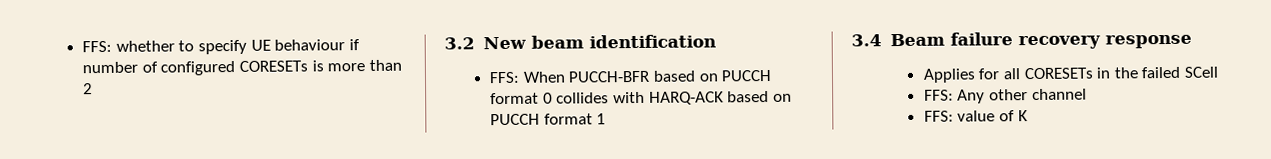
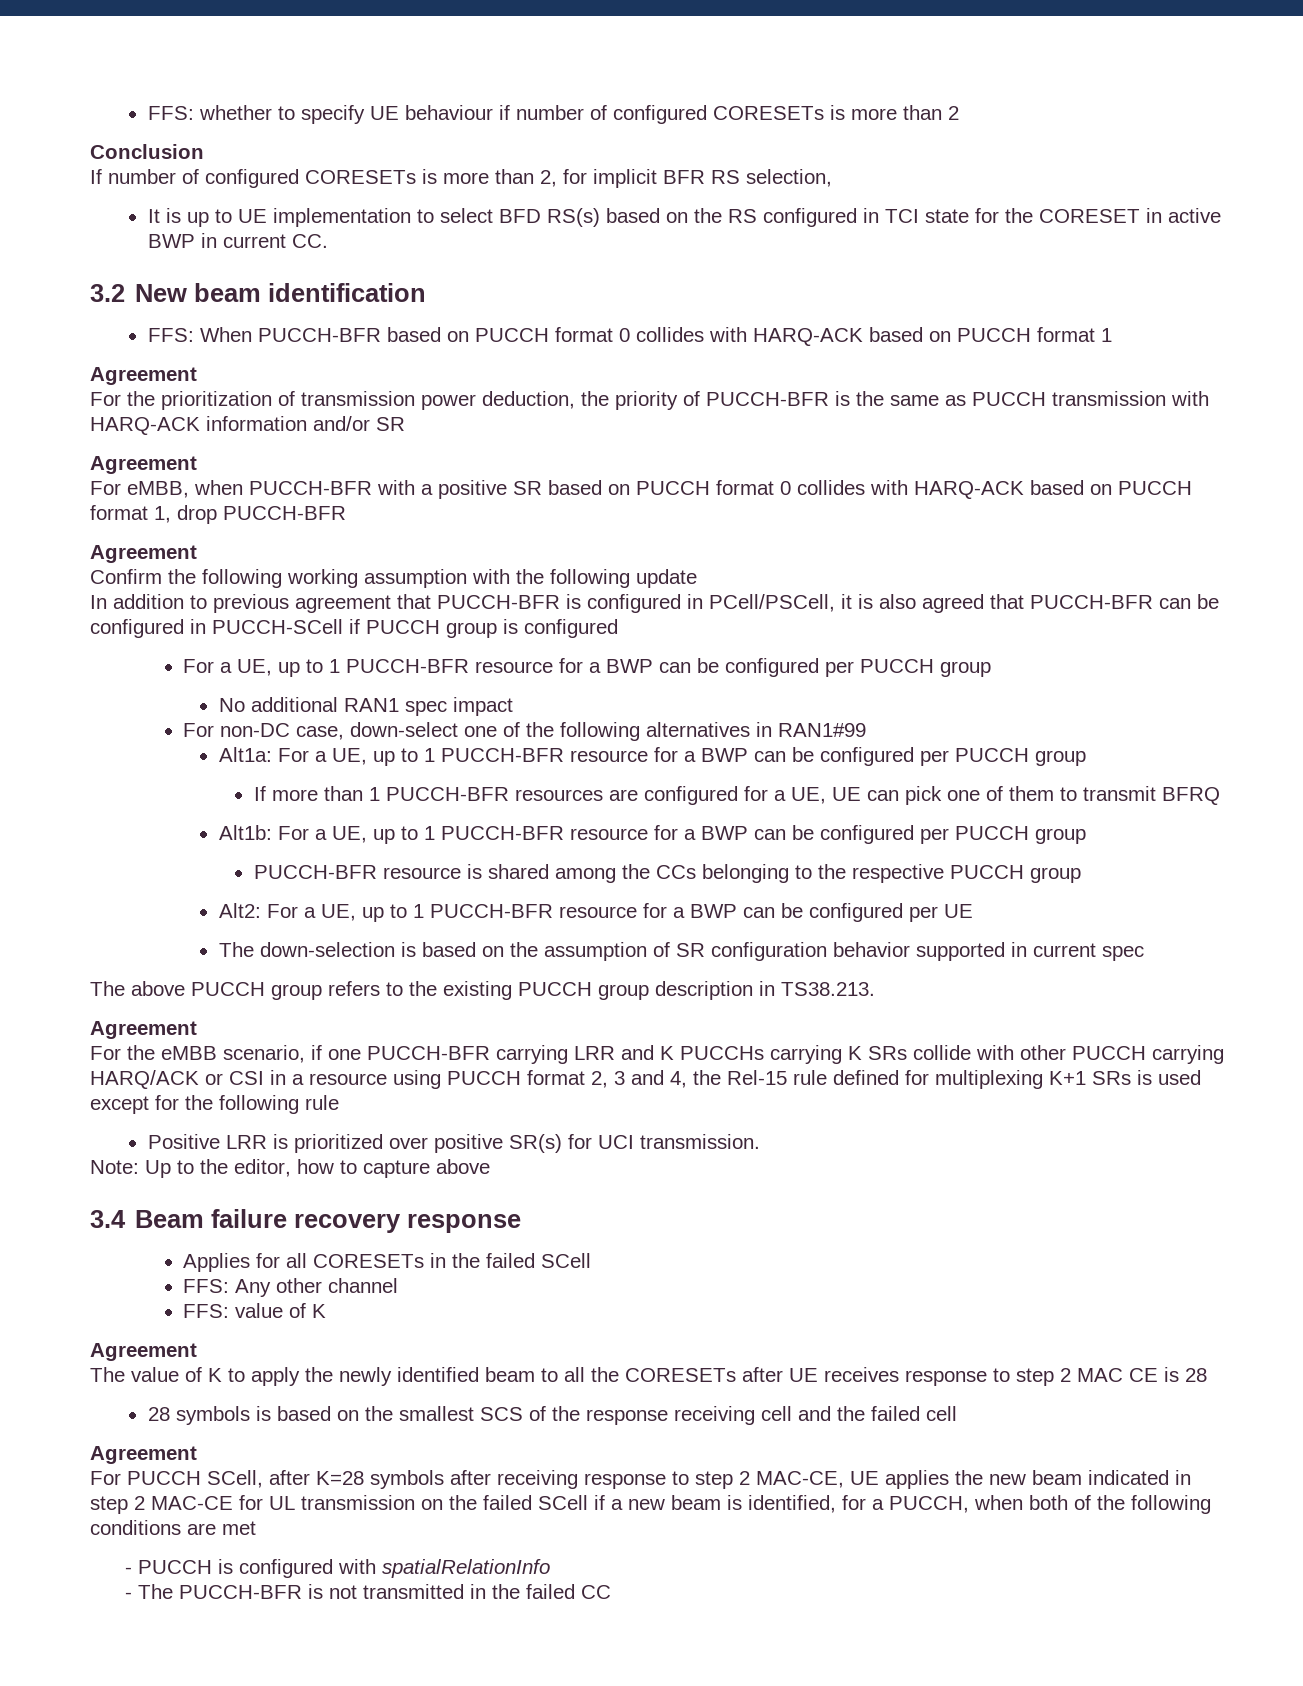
+ Conclusion
+ If number of configured CORESETs is more than 2, for implicit BFR RS selection,
+ It is up to UE implementation to select BFD RS(s) based on the RS configured in TCI state for the CORESET in active BWP in current CC.
  FFS: When PUCCH-BFR based on PUCCH format 0 collides with HARQ-ACK based on PUCCH format 1
+ Agreement
+ For the prioritization of transmission power deduction, the priority of PUCCH-BFR is the same as PUCCH transmission with HARQ-ACK information and/or SR
+ Agreement
+ For eMBB, when PUCCH-BFR with a positive SR based on PUCCH format 0 collides with HARQ-ACK based on PUCCH format 1, drop PUCCH-BFR
+ Agreement
+ Confirm the following working assumption with the following update
+ In addition to previous agreement that PUCCH-BFR is configured in PCell/PSCell, it is also agreed that PUCCH-BFR can be configured in PUCCH-SCell if PUCCH group is configured
+ For a UE, up to 1 PUCCH-BFR resource for a BWP can be configured per PUCCH group
+ No additional RAN1 spec impact
+ For non-DC case, down-select one of the following alternatives in RAN1#99
+ Alt1a: For a UE, up to 1 PUCCH-BFR resource for a BWP can be configured per PUCCH group
+ If more than 1 PUCCH-BFR resources are configured for a UE, UE can pick one of them to transmit BFRQ
+ Alt1b: For a UE, up to 1 PUCCH-BFR resource for a BWP can be configured per PUCCH group
+ PUCCH-BFR resource is shared among the CCs belonging to the respective PUCCH group
+ Alt2: For a UE, up to 1 PUCCH-BFR resource for a BWP can be configured per UE
+ The down-selection is based on the assumption of SR configuration behavior supported in current spec
+ The above PUCCH group refers to the existing PUCCH group description in TS38.213.
+ Agreement
+ For the eMBB scenario, if one PUCCH-BFR carrying LRR and K PUCCHs carrying K SRs collide with other PUCCH carrying HARQ/ACK or CSI in a resource using PUCCH format 2, 3 and 4, the Rel-15 rule defined for multiplexing K+1 SRs is used except for the following rule
+ Positive LRR is prioritized over positive SR(s) for UCI transmission.
+ Note: Up to the editor, how to capture above
  FFS: value of K
+ Agreement
+ The value of K to apply the newly identified beam to all the CORESETs after UE receives response to step 2 MAC CE is 28
+ 28 symbols is based on the smallest SCS of the response receiving cell and the failed cell
+ Agreement
+ For PUCCH SCell, after K=28 symbols after receiving response to step 2 MAC-CE, UE applies the new beam indicated in step 2 MAC-CE for UL transmission on the failed SCell if a new beam is identified, for a PUCCH, when both of the following conditions are met
+ - PUCCH is configured with spatialRelationInfo
+ - The PUCCH-BFR is not transmitted in the failed CC

